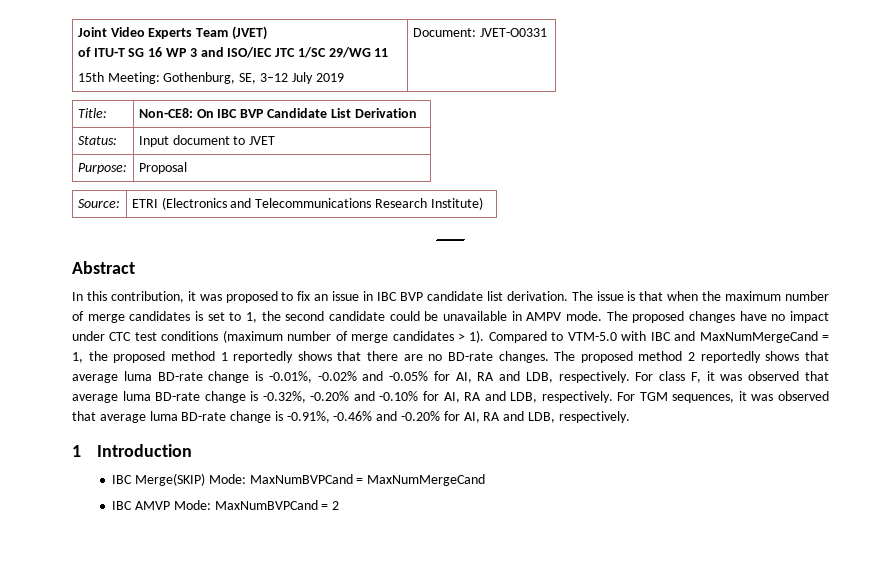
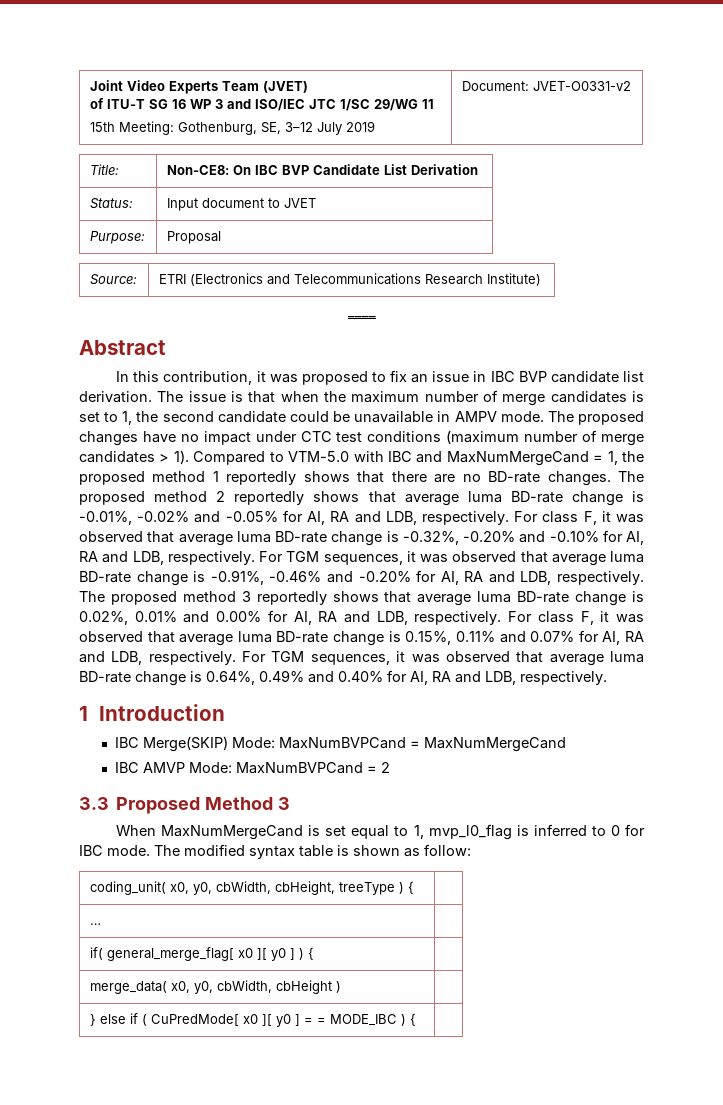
  Joint Video Experts Team (JVET)
  of ITU-T SG 16 WP 3 and ISO/IEC JTC 1/SC 29/WG 11
- 15th Meeting: Gothenburg, SE, 3–12 July 2019 | Document: JVET-O0331
+ 15th Meeting: Gothenburg, SE, 3–12 July 2019 | Document: JVET-O0331-v2
+ The proposed method 3 reportedly shows that average luma BD-rate change is 0.02%, 0.01% and 0.00% for AI, RA and LDB, respectively. For class F, it was observed that average luma BD-rate change is 0.15%, 0.11% and 0.07% for AI, RA and LDB, respectively. For TGM sequences, it was observed that average luma BD-rate change is 0.64%, 0.49% and 0.40% for AI, RA and LDB, respectively.
+ 3.3 Proposed Method 3
+ When MaxNumMergeCand is set equal to 1, mvp_l0_flag is inferred to 0 for IBC mode. The modified syntax table is shown as follow:
+ coding_unit( x0, y0, cbWidth, cbHeight, treeType ) { |
+ … |
+ if( general_merge_flag[ x0 ][ y0 ] ) { |
+ merge_data( x0, y0, cbWidth, cbHeight ) |
+ } else if ( CuPredMode[ x0 ][ y0 ] = = MODE_IBC ) { |

